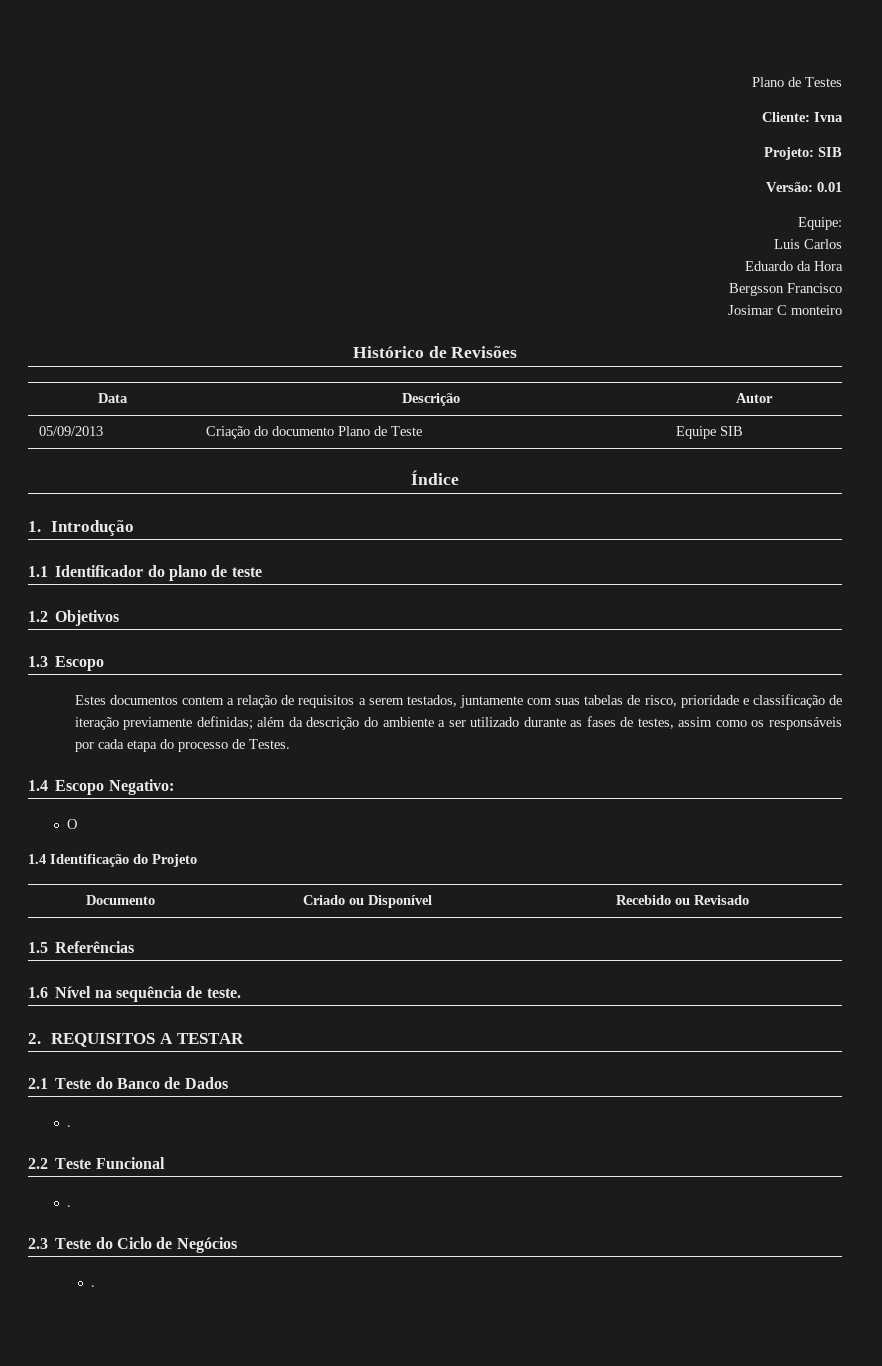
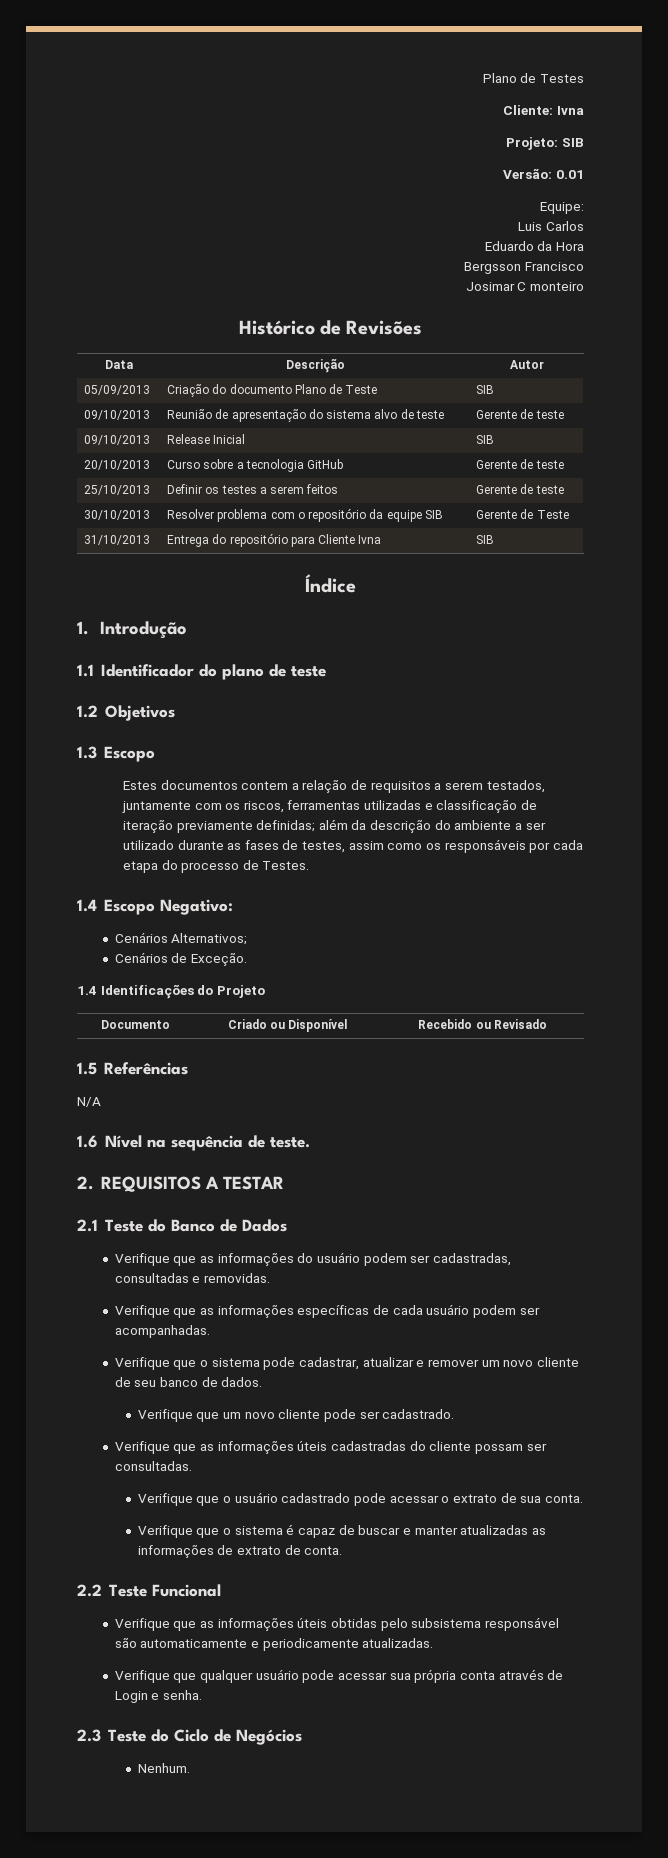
- 05/09/2013 | Criação do documento Plano de Teste | Equipe SIB
+ 05/09/2013 | Criação do documento Plano de Teste | SIB
+ 09/10/2013 | Reunião de apresentação do sistema alvo de teste | Gerente de teste
+ 09/10/2013 | Release Inicial | SIB
+ 20/10/2013 | Curso sobre a tecnologia GitHub | Gerente de teste
+ 25/10/2013 | Definir os testes a serem feitos | Gerente de teste
+ 30/10/2013 | Resolver problema com o repositório da equipe SIB | Gerente de Teste
+ 31/10/2013 | Entrega do repositório para Cliente Ivna | SIB
- Estes documentos contem a relação de requisitos a serem testados, juntamente com suas tabelas de risco, prioridade e classificação de iteração previamente definidas; além da descrição do ambiente a ser utilizado durante as fases de testes, assim como os responsáveis por cada etapa do processo de Testes.
+ Estes documentos contem a relação de requisitos a serem testados, juntamente com os riscos, ferramentas utilizadas e classificação de iteração previamente definidas; além da descrição do ambiente a ser utilizado durante as fases de testes, assim como os responsáveis por cada etapa do processo de Testes.
- O
- 1.4 Identificação do Projeto
+ Cenários Alternativos;
+ Cenários de Exceção.
+ 1.4 Identificações do Projeto
+ N/A
  2.1 Teste do Banco de Dados
- .
+ Verifique que as informações do usuário podem ser cadastradas, consultadas e removidas.
+ Verifique que as informações específicas de cada usuário podem ser acompanhadas.
+ Verifique que o sistema pode cadastrar, atualizar e remover um novo cliente de seu banco de dados.
+ Verifique que um novo cliente pode ser cadastrado.
+ Verifique que as informações úteis cadastradas do cliente possam ser consultadas.
+ Verifique que o usuário cadastrado pode acessar o extrato de sua conta.
+ Verifique que o sistema é capaz de buscar e manter atualizadas as informações de extrato de conta.
  2.2 Teste Funcional
- .
+ Verifique que as informações úteis obtidas pelo subsistema responsável são automaticamente e periodicamente atualizadas.
+ Verifique que qualquer usuário pode acessar sua própria conta através de Login e senha.
  2.3 Teste do Ciclo de Negócios
- .
+ Nenhum.

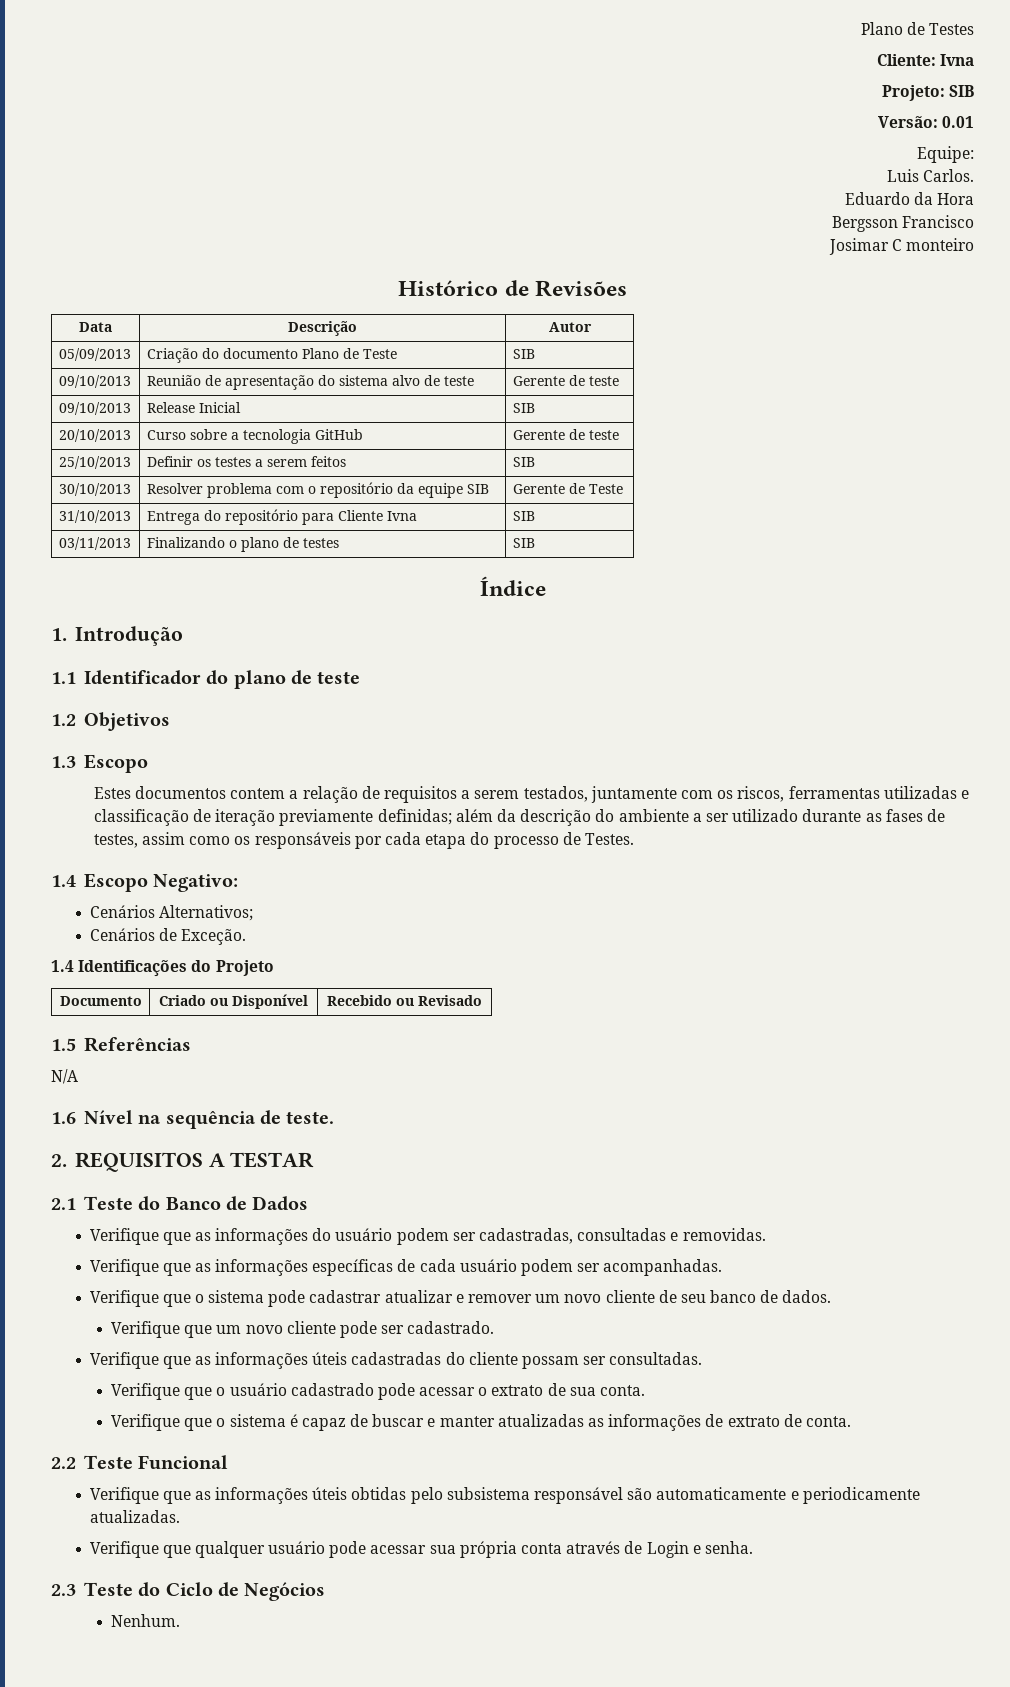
- Luis Carlos
+ Luis Carlos.
- 25/10/2013 | Definir os testes a serem feitos | Gerente de teste
+ 25/10/2013 | Definir os testes a serem feitos | SIB
+ 03/11/2013 | Finalizando o plano de testes | SIB
- Verifique que o sistema pode cadastrar, atualizar e remover um novo cliente de seu banco de dados.
+ Verifique que o sistema pode cadastrar atualizar e remover um novo cliente de seu banco de dados.

